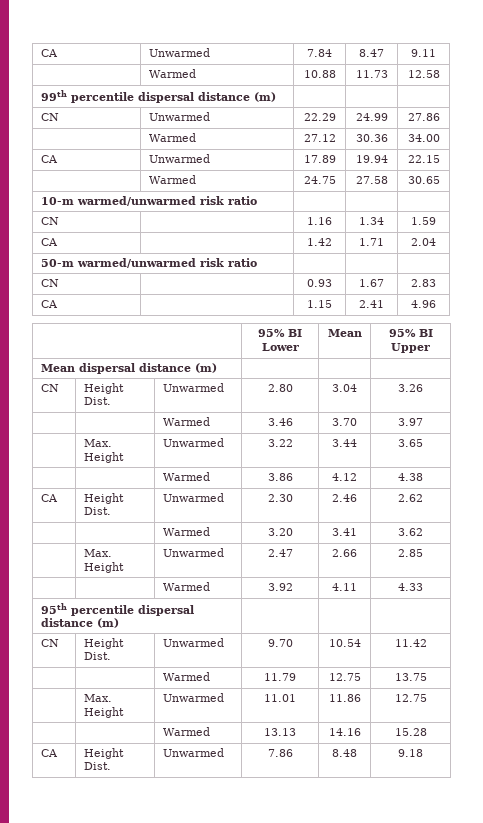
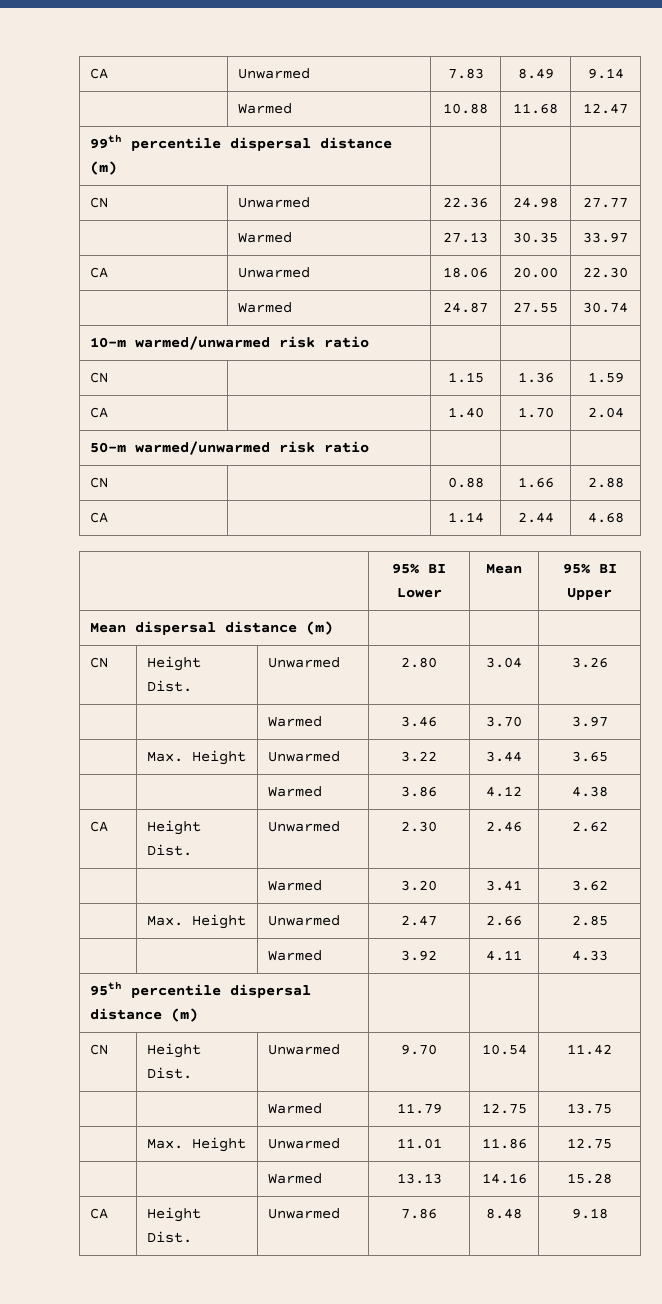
- CA | Unwarmed | 7.84 | 8.47 | 9.11
+ CA | Unwarmed | 7.83 | 8.49 | 9.14
- | Warmed | 10.88 | 11.73 | 12.58
+ | Warmed | 10.88 | 11.68 | 12.47
- CN | Unwarmed | 22.29 | 24.99 | 27.86
- | Warmed | 27.12 | 30.36 | 34.00
- CA | Unwarmed | 17.89 | 19.94 | 22.15
- | Warmed | 24.75 | 27.58 | 30.65
+ CN | Unwarmed | 22.36 | 24.98 | 27.77
+ | Warmed | 27.13 | 30.35 | 33.97
+ CA | Unwarmed | 18.06 | 20.00 | 22.30
+ | Warmed | 24.87 | 27.55 | 30.74
- CN | | 1.16 | 1.34 | 1.59
+ CN | | 1.15 | 1.36 | 1.59
- CA | | 1.42 | 1.71 | 2.04
+ CA | | 1.40 | 1.70 | 2.04
- CN | | 0.93 | 1.67 | 2.83
- CA | | 1.15 | 2.41 | 4.96
+ CN | | 0.88 | 1.66 | 2.88
+ CA | | 1.14 | 2.44 | 4.68

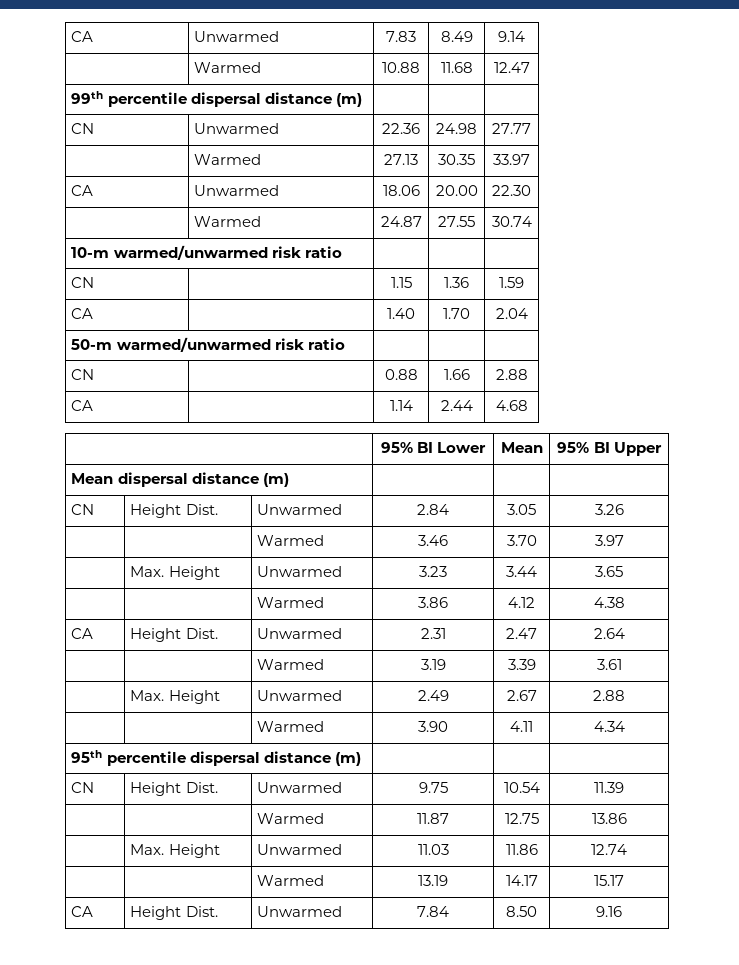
- CN | Height Dist. | Unwarmed | 2.80 | 3.04 | 3.26
+ CN | Height Dist. | Unwarmed | 2.84 | 3.05 | 3.26
- | Max. Height | Unwarmed | 3.22 | 3.44 | 3.65
+ | Max. Height | Unwarmed | 3.23 | 3.44 | 3.65
- CA | Height Dist. | Unwarmed | 2.30 | 2.46 | 2.62
- | | Warmed | 3.20 | 3.41 | 3.62
- | Max. Height | Unwarmed | 2.47 | 2.66 | 2.85
- | | Warmed | 3.92 | 4.11 | 4.33
+ CA | Height Dist. | Unwarmed | 2.31 | 2.47 | 2.64
+ | | Warmed | 3.19 | 3.39 | 3.61
+ | Max. Height | Unwarmed | 2.49 | 2.67 | 2.88
+ | | Warmed | 3.90 | 4.11 | 4.34
- CN | Height Dist. | Unwarmed | 9.70 | 10.54 | 11.42
- | | Warmed | 11.79 | 12.75 | 13.75
- | Max. Height | Unwarmed | 11.01 | 11.86 | 12.75
- | | Warmed | 13.13 | 14.16 | 15.28
- CA | Height Dist. | Unwarmed | 7.86 | 8.48 | 9.18
+ CN | Height Dist. | Unwarmed | 9.75 | 10.54 | 11.39
+ | | Warmed | 11.87 | 12.75 | 13.86
+ | Max. Height | Unwarmed | 11.03 | 11.86 | 12.74
+ | | Warmed | 13.19 | 14.17 | 15.17
+ CA | Height Dist. | Unwarmed | 7.84 | 8.50 | 9.16

